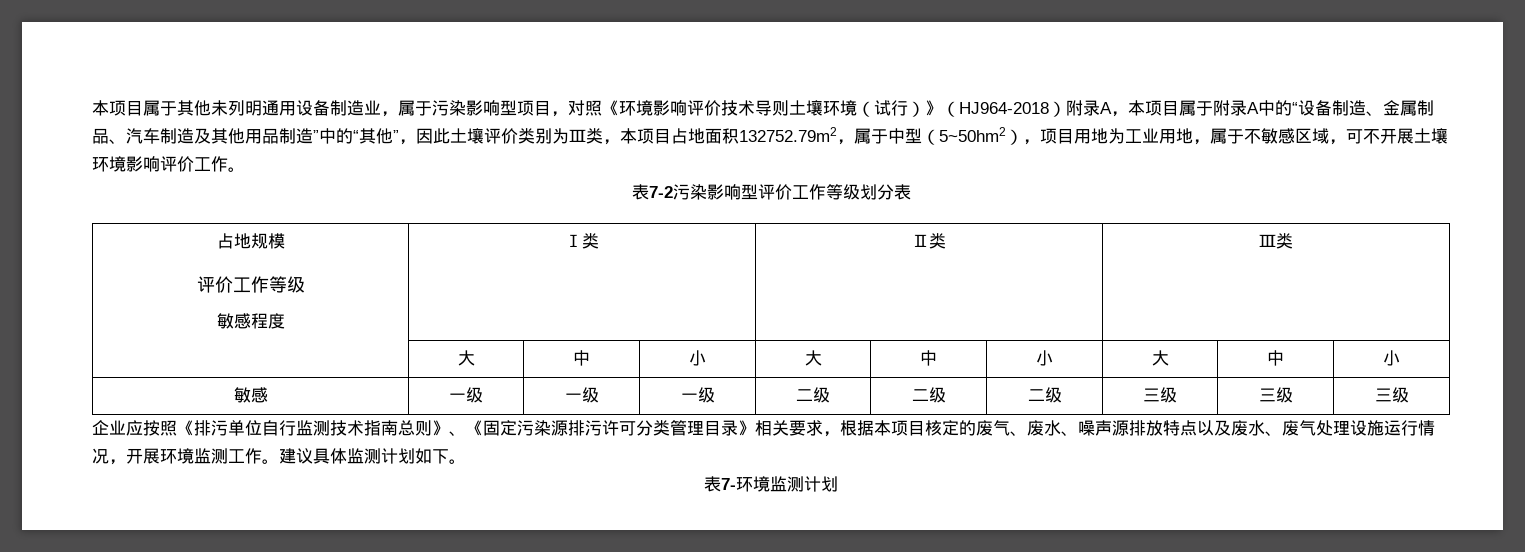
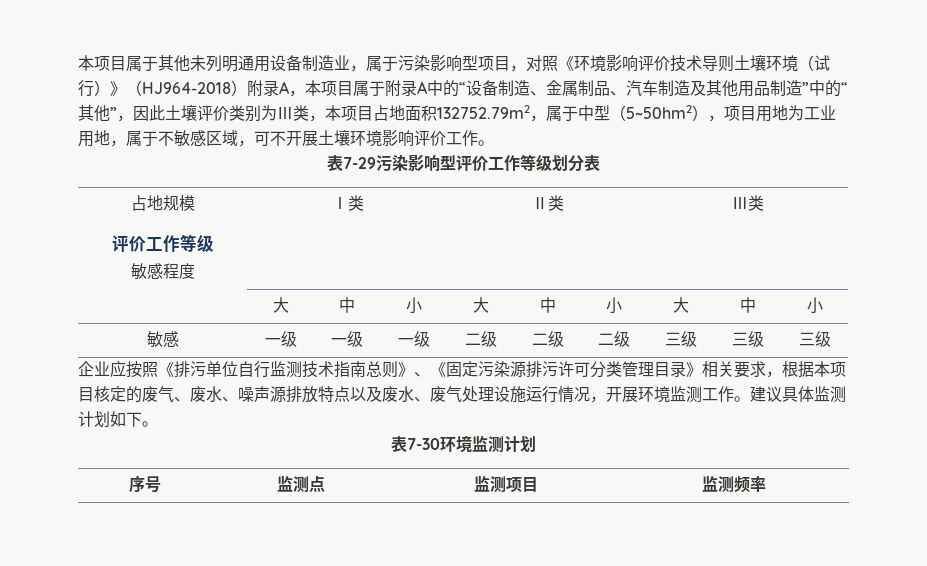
- 表7-2污染影响型评价工作等级划分表
+ 表7-29污染影响型评价工作等级划分表
- 表7-环境监测计划
+ 表7-30环境监测计划
+ 序号 | 监测点 | 监测项目 | 监测频率

